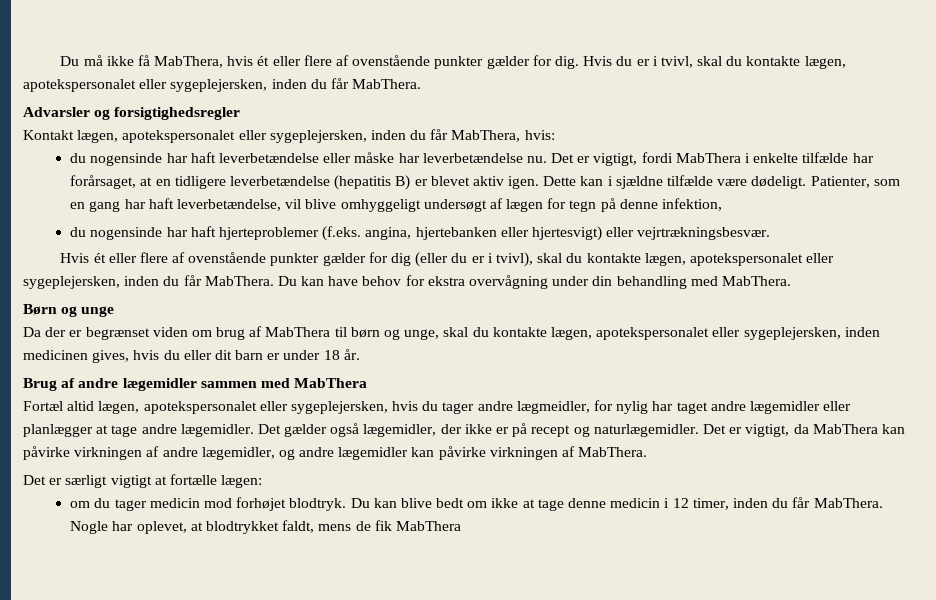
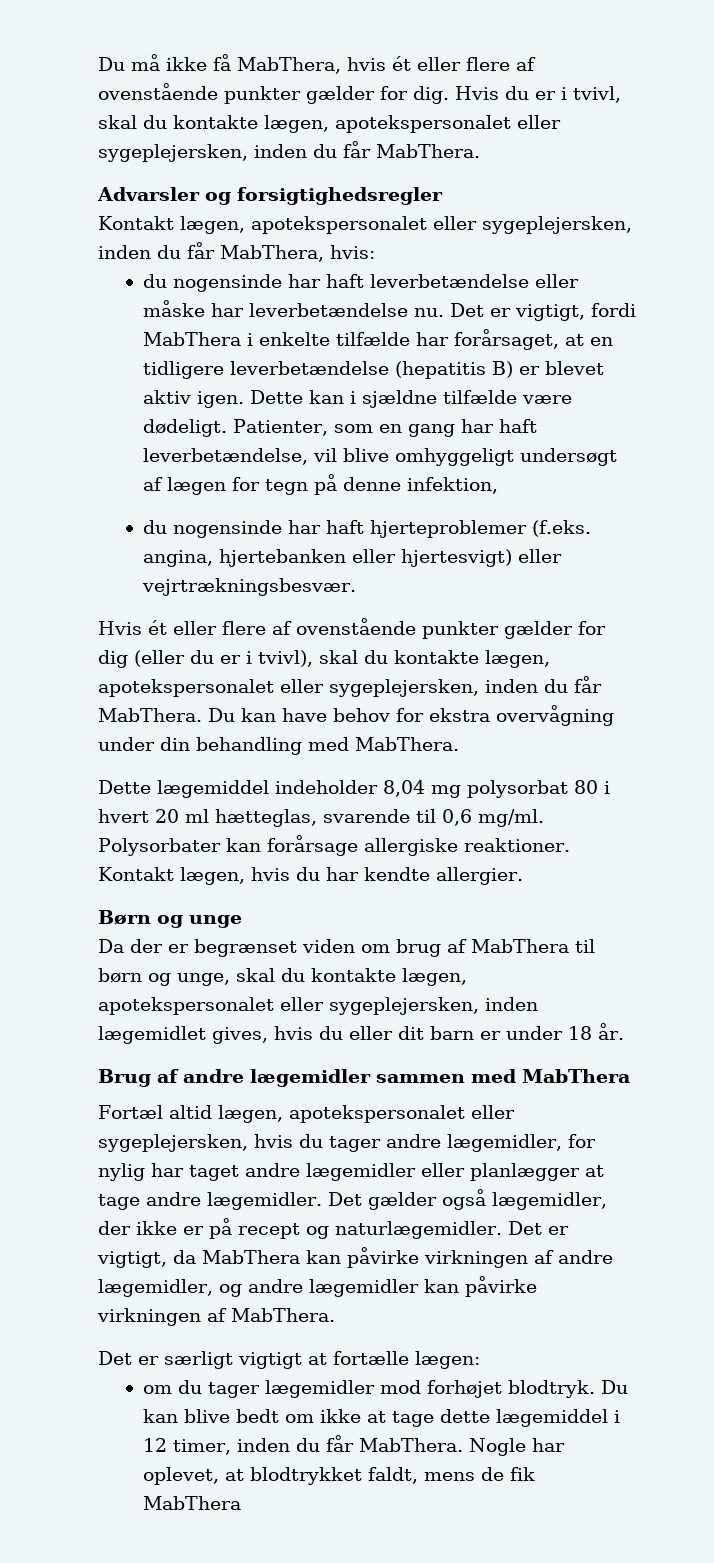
+ Dette lægemiddel indeholder 8,04 mg polysorbat 80 i hvert 20 ml hætteglas, svarende til 0,6 mg/ml. Polysorbater kan forårsage allergiske reaktioner. Kontakt lægen, hvis du har kendte allergier.
- Da der er begrænset viden om brug af MabThera til børn og unge, skal du kontakte lægen, apotekspersonalet eller sygeplejersken, inden medicinen gives, hvis du eller dit barn er under 18 år.
+ Da der er begrænset viden om brug af MabThera til børn og unge, skal du kontakte lægen, apotekspersonalet eller sygeplejersken, inden lægemidlet gives, hvis du eller dit barn er under 18 år.
- Fortæl altid lægen, apotekspersonalet eller sygeplejersken, hvis du tager andre lægmeidler, for nylig har taget andre lægemidler eller planlægger at tage andre lægemidler.
+ Fortæl altid lægen, apotekspersonalet eller sygeplejersken, hvis du tager andre lægemidler, for nylig har taget andre lægemidler eller planlægger at tage andre lægemidler.
- om du tager medicin mod forhøjet blodtryk.
+ om du tager lægemidler mod forhøjet blodtryk.
- Du kan blive bedt om ikke at tage denne medicin i 12 timer, inden du får MabThera.
+ Du kan blive bedt om ikke at tage dette lægemiddel i 12 timer, inden du får MabThera.

